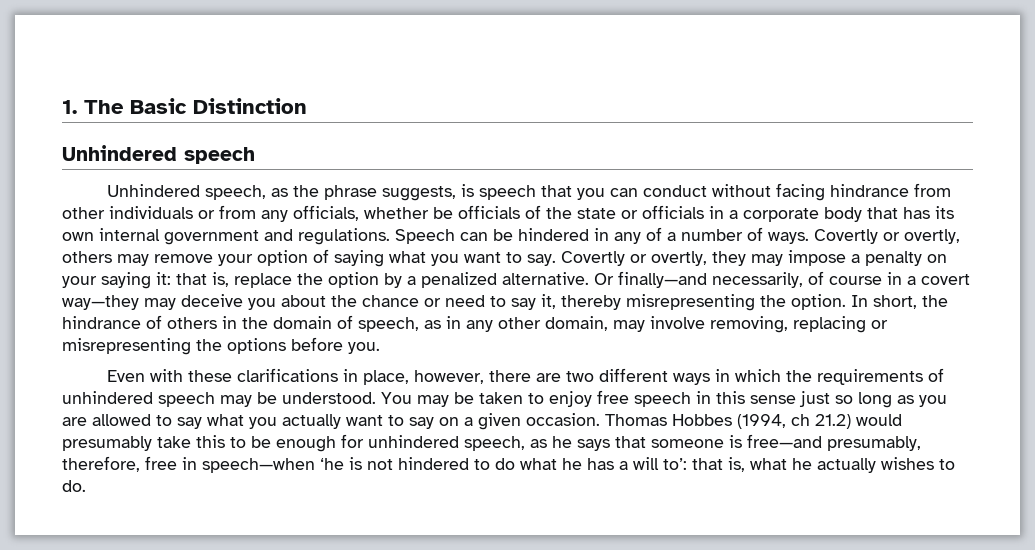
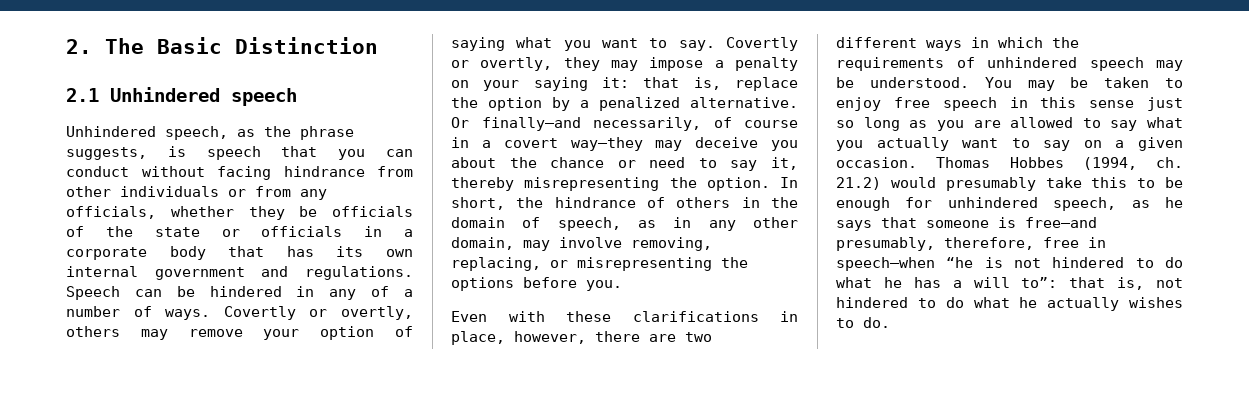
- 1. The Basic Distinction
+ 2. The Basic Distinction
- Unhindered speech
+ 2.1 Unhindered speech
- Unhindered speech, as the phrase suggests, is speech that you can conduct without facing hindrance from other individuals or from any officials, whether be officials of the state or officials in a corporate body that has its own internal government and regulations.
+ Unhindered speech, as the phrase suggests, is speech that you can conduct without facing hindrance from other individuals or from any officials, whether they be officials of the state or officials in a corporate body that has its own internal government and regulations.
- In short, the hindrance of others in the domain of speech, as in any other domain, may involve removing, replacing or misrepresenting the options before you.
+ In short, the hindrance of others in the domain of speech, as in any other domain, may involve removing, replacing, or misrepresenting the options before you.
- Thomas Hobbes (1994, ch 21.2) would presumably take this to be enough for unhindered speech, as he says that someone is free—and presumably, therefore, free in speech—when ‘he is not hindered to do what he has a will to’: that is, what he actually wishes to do.
+ Thomas Hobbes (1994, ch. 21.2) would presumably take this to be enough for unhindered speech, as he says that someone is free—and presumably, therefore, free in speech—when “he is not hindered to do what he has a will to”: that is, not hindered to do what he actually wishes to do.

